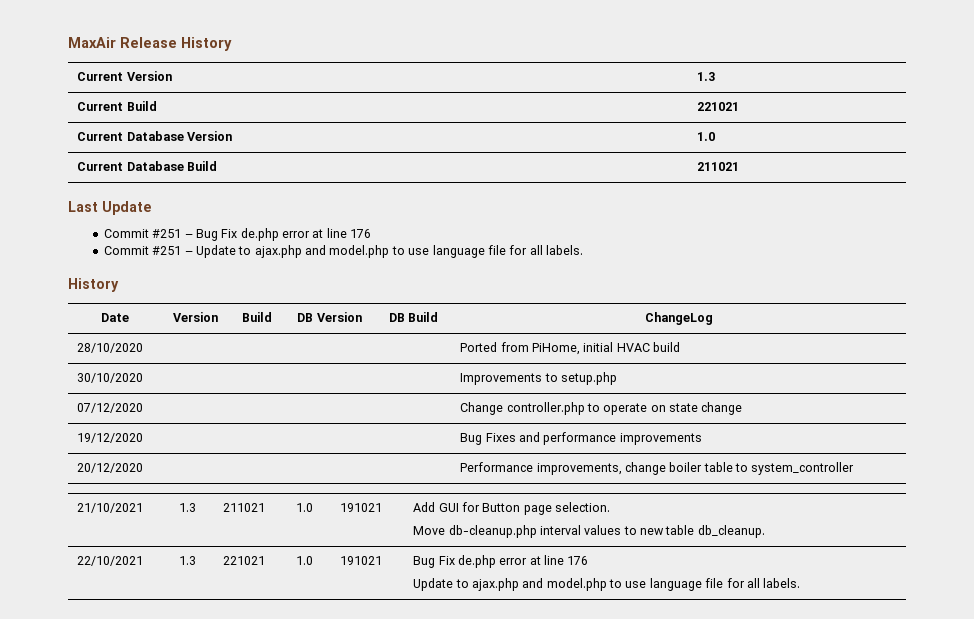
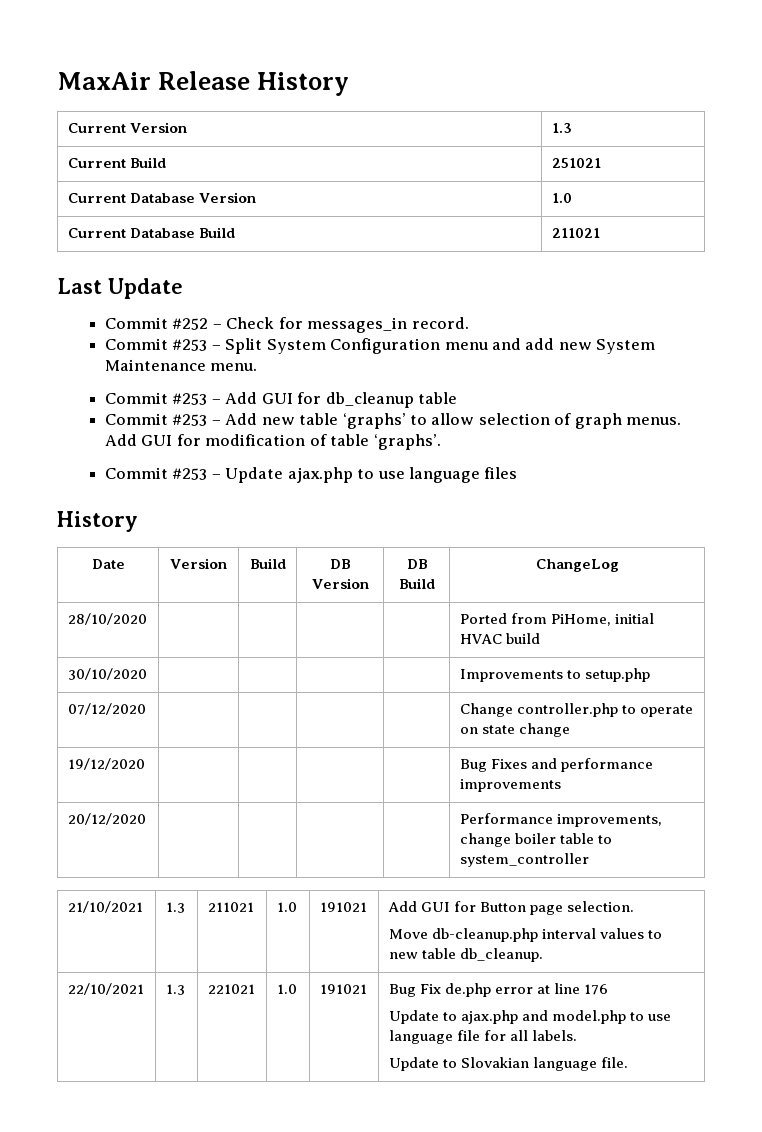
- Current Build | 221021
+ Current Build | 251021
- Commit #251 – Bug Fix de.php error at line 176
- Commit #251 – Update to ajax.php and model.php to use language file for all labels.
+ Commit #252 – Check for messages_in record.
+ Commit #253 – Split System Configuration menu and add new System Maintenance menu.
+ Commit #253 – Add GUI for db_cleanup table
+ Commit #253 – Add new table ‘graphs’ to allow selection of graph menus. Add GUI for modification of table ‘graphs’.
+ Commit #253 – Update ajax.php to use language files
  22/10/2021 | 1.3 | 221021 | 1.0 | 191021 | Bug Fix de.php error at line 176
  Update to ajax.php and model.php to use language file for all labels.
+ Update to Slovakian language file.

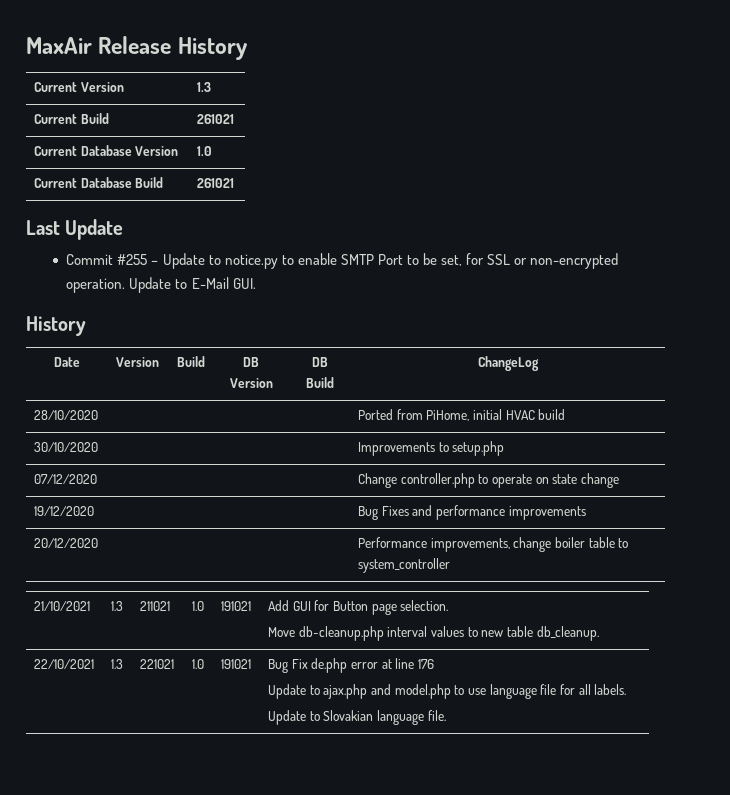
- Current Build | 251021
+ Current Build | 261021
- Current Database Build | 211021
+ Current Database Build | 261021
- Commit #252 – Check for messages_in record.
- Commit #253 – Split System Configuration menu and add new System Maintenance menu.
- Commit #253 – Add GUI for db_cleanup table
- Commit #253 – Add new table ‘graphs’ to allow selection of graph menus. Add GUI for modification of table ‘graphs’.
- Commit #253 – Update ajax.php to use language files
+ Commit #255 – Update to notice.py to enable SMTP Port to be set, for SSL or non-encrypted operation. Update to E-Mail GUI.

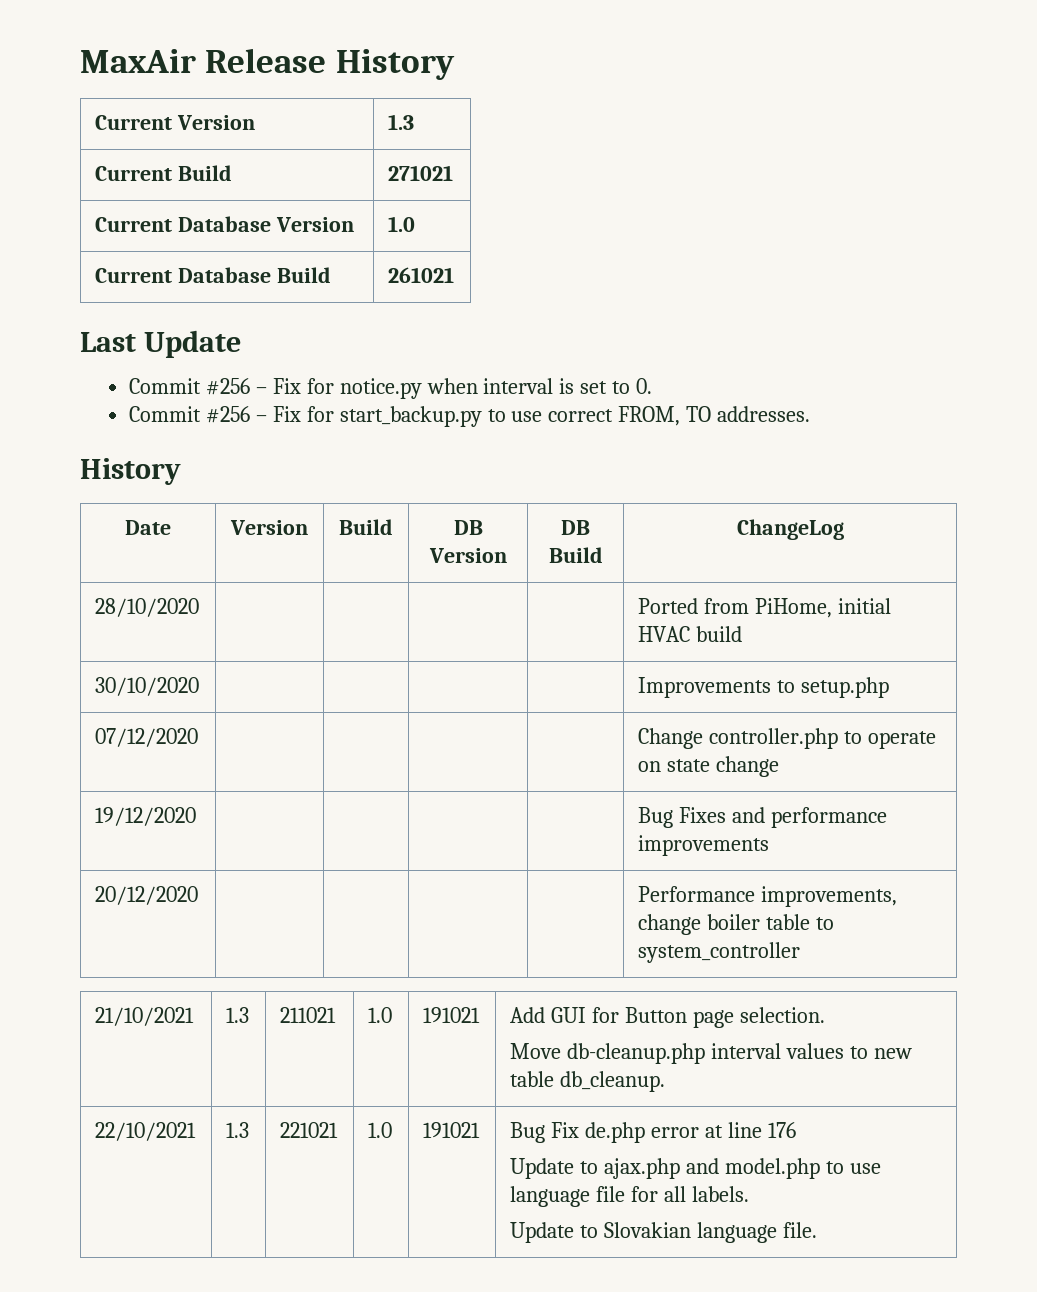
- Current Build | 261021
+ Current Build | 271021
- Commit #255 – Update to notice.py to enable SMTP Port to be set, for SSL or non-encrypted operation. Update to E-Mail GUI.
+ Commit #256 – Fix for notice.py when interval is set to 0.
+ Commit #256 – Fix for start_backup.py to use correct FROM, TO addresses.

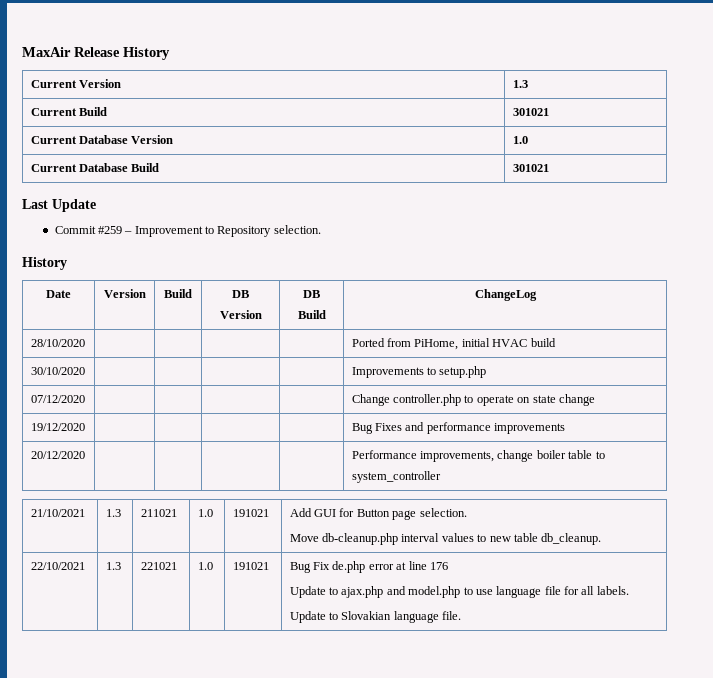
- Current Build | 271021
+ Current Build | 301021
- Current Database Build | 261021
+ Current Database Build | 301021
- Commit #256 – Fix for notice.py when interval is set to 0.
- Commit #256 – Fix for start_backup.py to use correct FROM, TO addresses.
+ Commit #259 – Improvement to Repository selection.

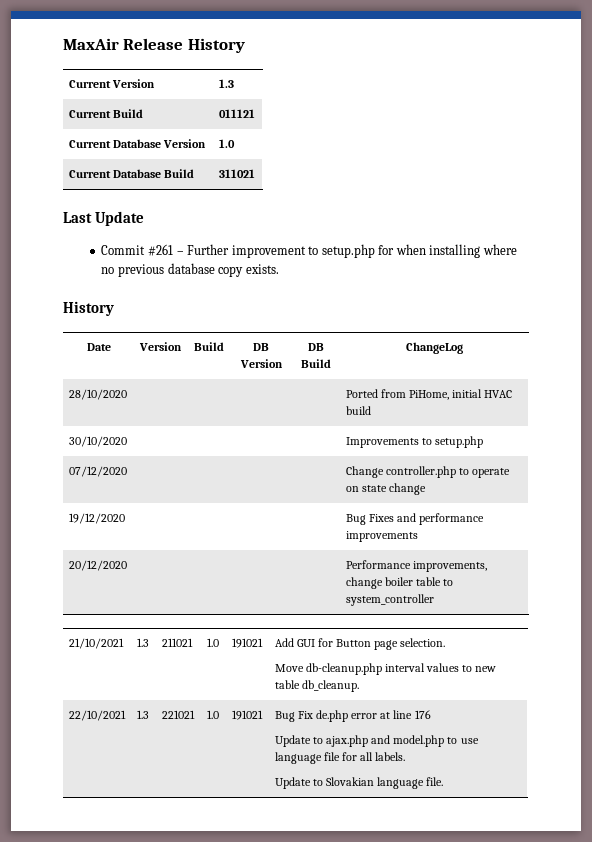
- Current Build | 301021
+ Current Build | 011121
- Current Database Build | 301021
+ Current Database Build | 311021
- Commit #259 – Improvement to Repository selection.
+ Commit #261 – Further improvement to setup.php for when installing where no previous database copy exists.

